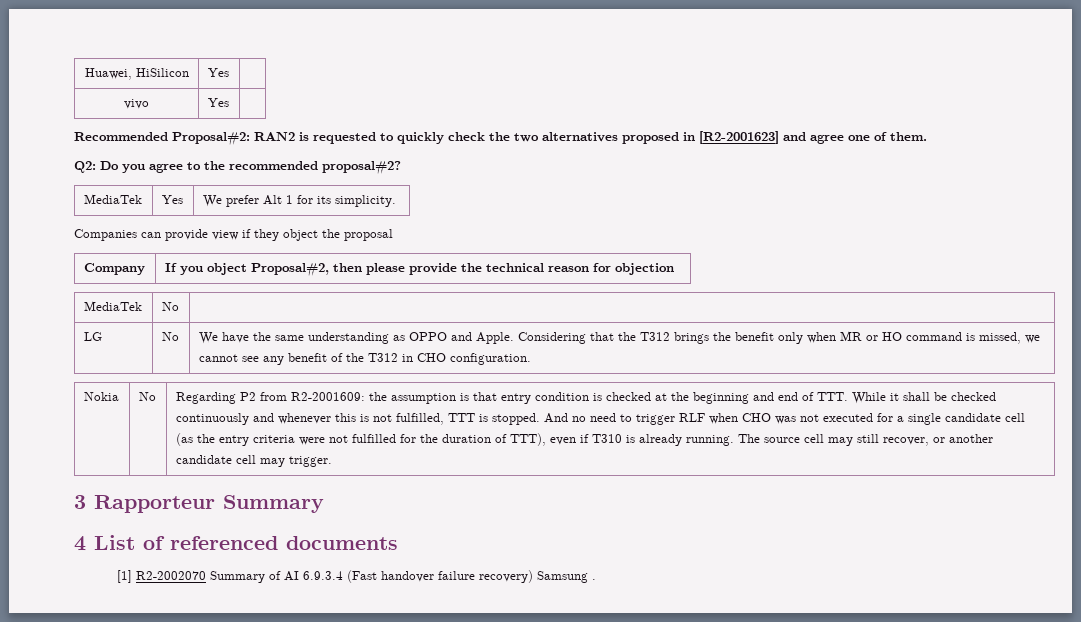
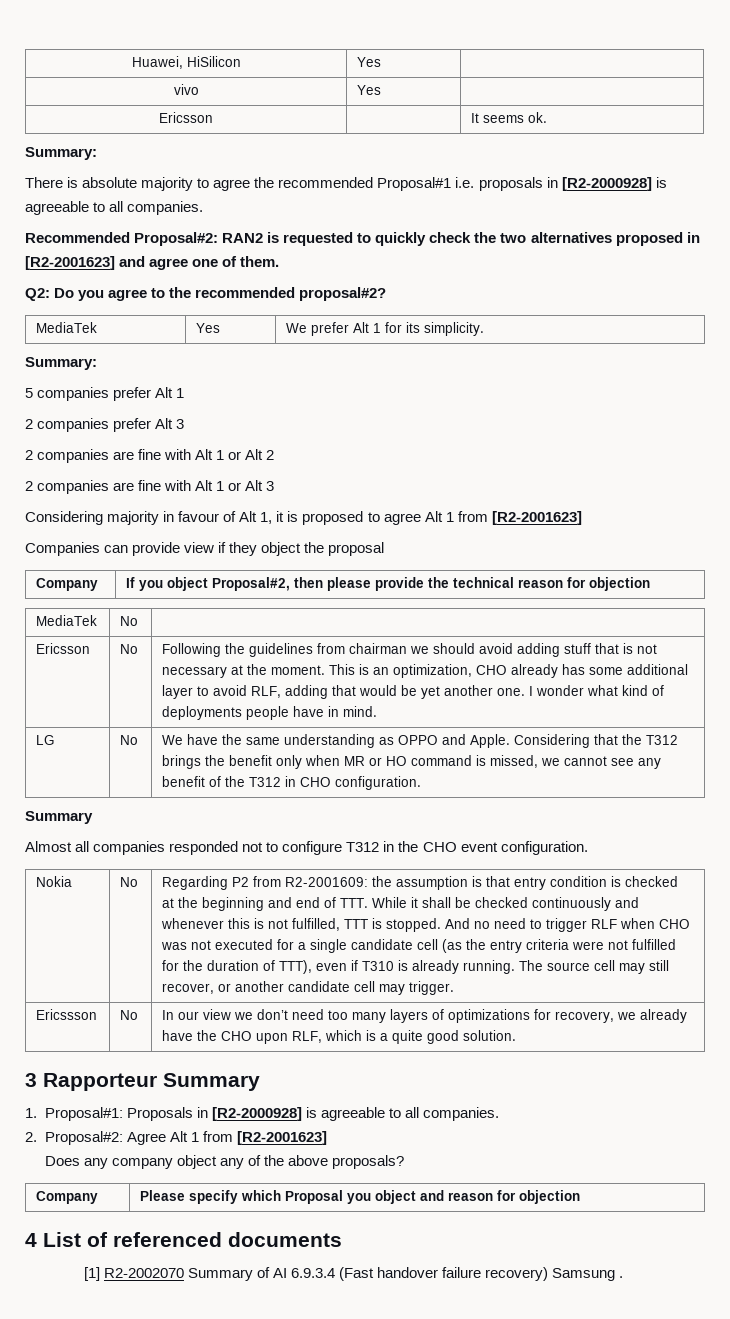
+ Ericsson | | It seems ok.
+ Summary:
+ There is absolute majority to agree the recommended Proposal#1 i.e. proposals in [R2-2000928] is agreeable to all companies.
  MediaTek | Yes | We prefer Alt 1 for its simplicity.
+ Summary:
+ 5 companies prefer Alt 1
+ 2 companies prefer Alt 3
+ 2 companies are fine with Alt 1 or Alt 2
+ 2 companies are fine with Alt 1 or Alt 3
+ Considering majority in favour of Alt 1, it is proposed to agree Alt 1 from [R2-2001623]
+ Ericsson | No | Following the guidelines from chairman we should avoid adding stuff that is not necessary at the moment. This is an optimization, CHO already has some additional layer to avoid RLF, adding that would be yet another one. I wonder what kind of deployments people have in mind.
  LG | No | We have the same understanding as OPPO and Apple. Considering that the T312 brings the benefit only when MR or HO command is missed, we cannot see any benefit of the T312 in CHO configuration.
+ Summary
+ Almost all companies responded not to configure T312 in the CHO event configuration.
+ Ericssson | No | In our view we don’t need too many layers of optimizations for recovery, we already have the CHO upon RLF, which is a quite good solution.
  3 Rapporteur Summary
+ 1. Proposal#1: Proposals in [R2-2000928] is agreeable to all companies.
+ 2. Proposal#2: Agree Alt 1 from [R2-2001623]
+ Does any company object any of the above proposals?
+ Company | Please specify which Proposal you object and reason for objection

